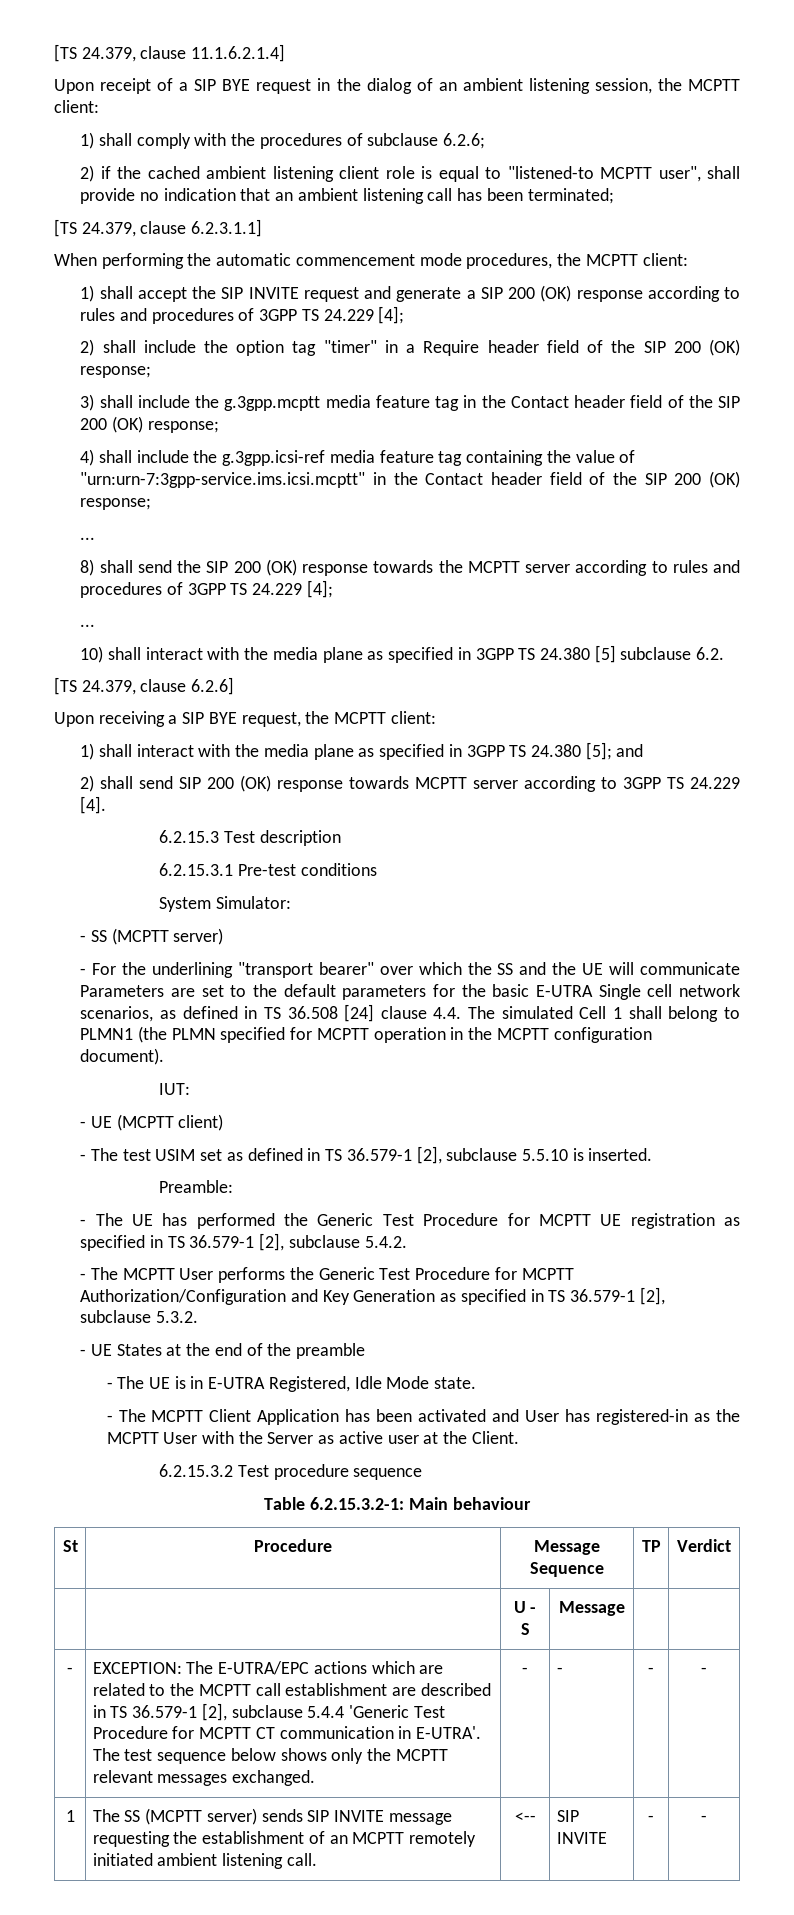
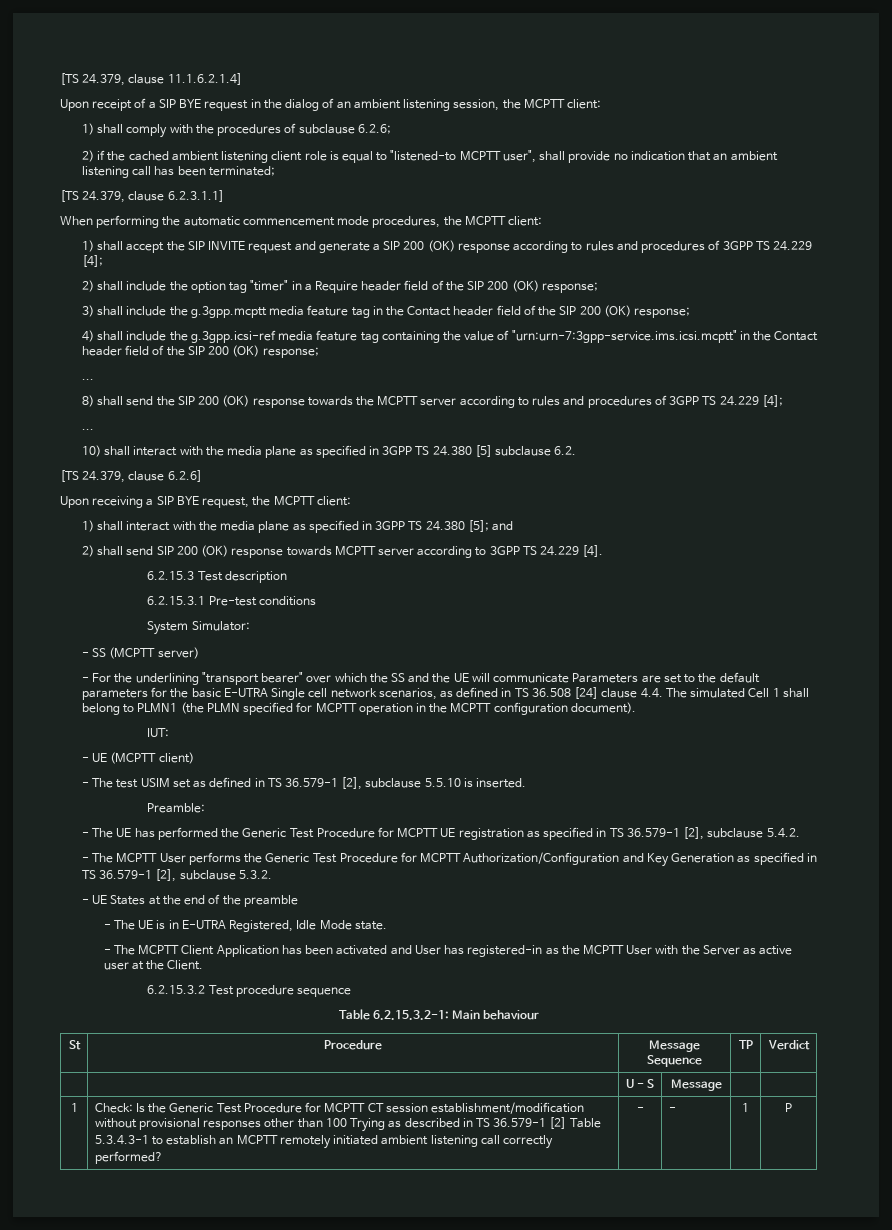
- - | EXCEPTION: The E-UTRA/EPC actions which are related to the MCPTT call establishment are described in TS 36.579-1 [2], subclause 5.4.4 'Generic Test Procedure for MCPTT CT communication in E-UTRA'. The test sequence below shows only the MCPTT relevant messages exchanged. | - | - | - | -
- 1 | The SS (MCPTT server) sends SIP INVITE message requesting the establishment of an MCPTT remotely initiated ambient listening call. | <-- | SIP INVITE | - | -
+ 1 | Check: Is the Generic Test Procedure for MCPTT CT session establishment/modification without provisional responses other than 100 Trying as described in TS 36.579-1 [2] Table 5.3.4.3-1 to establish an MCPTT remotely initiated ambient listening call correctly performed? | - | - | 1 | P

